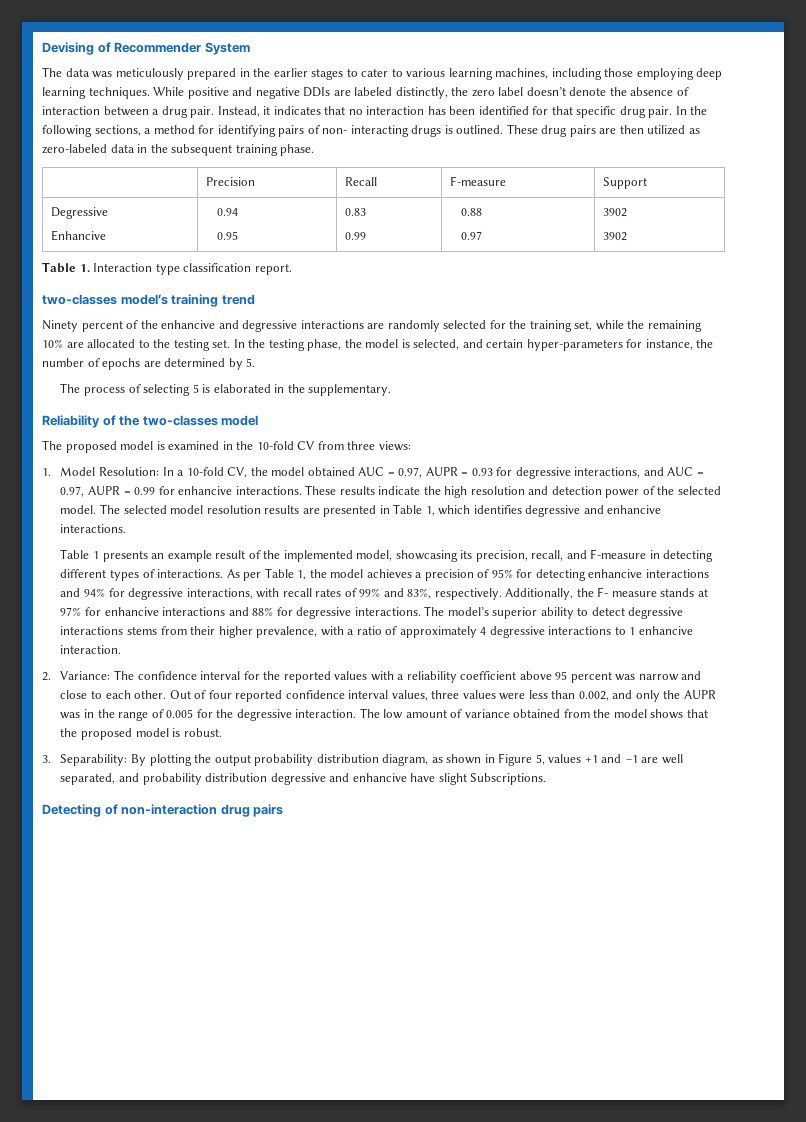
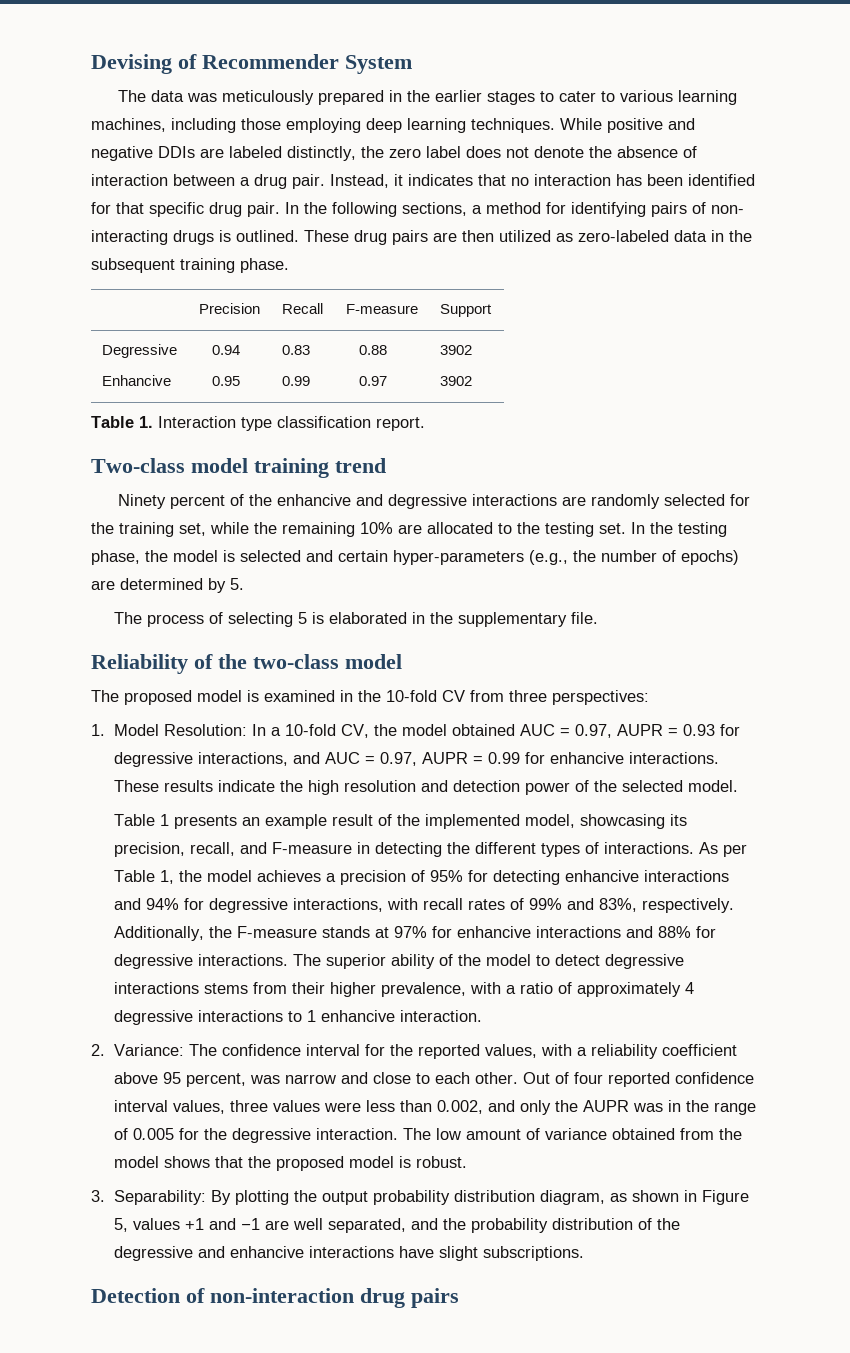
- While positive and negative DDIs are labeled distinctly, the zero label doesn’t denote the absence of interaction between a drug pair.
+ While positive and negative DDIs are labeled distinctly, the zero label does not denote the absence of interaction between a drug pair.
- two-classes model’s training trend
+ Two-class model training trend
- In the testing phase, the model is selected, and certain hyper-parameters for instance, the number of epochs are determined by 5.
+ In the testing phase, the model is selected and certain hyper-parameters (e.g., the number of epochs) are determined by 5.
- The process of selecting 5 is elaborated in the supplementary.
+ The process of selecting 5 is elaborated in the supplementary file.
- Reliability of the two-classes model
+ Reliability of the two-class model
- The proposed model is examined in the 10-fold CV from three views:
+ The proposed model is examined in the 10-fold CV from three perspectives:
- The selected model resolution results are presented in Table 1, which identifies degressive and enhancive interactions.
- Table 1 presents an example result of the implemented model, showcasing its precision, recall, and F-measure in detecting different types of interactions.
+ Table 1 presents an example result of the implemented model, showcasing its precision, recall, and F-measure in detecting the different types of interactions.
- Additionally, the F- measure stands at 97% for enhancive interactions and 88% for degressive interactions.
+ Additionally, the F-measure stands at 97% for enhancive interactions and 88% for degressive interactions.
- The model’s superior ability to detect degressive interactions stems from their higher prevalence, with a ratio of approximately 4 degressive interactions to 1 enhancive interaction.
+ The superior ability of the model to detect degressive interactions stems from their higher prevalence, with a ratio of approximately 4 degressive interactions to 1 enhancive interaction.
- 2. Variance: The confidence interval for the reported values with a reliability coefficient above 95 percent was narrow and close to each other.
+ 2. Variance: The confidence interval for the reported values, with a reliability coefficient above 95 percent, was narrow and close to each other.
- 3. Separability: By plotting the output probability distribution diagram, as shown in Figure 5, values +1 and −1 are well separated, and probability distribution degressive and enhancive have slight Subscriptions.
- Detecting of non-interaction drug pairs
+ 3. Separability: By plotting the output probability distribution diagram, as shown in Figure 5, values +1 and −1 are well separated, and the probability distribution of the degressive and enhancive interactions have slight subscriptions.
+ Detection of non-interaction drug pairs

